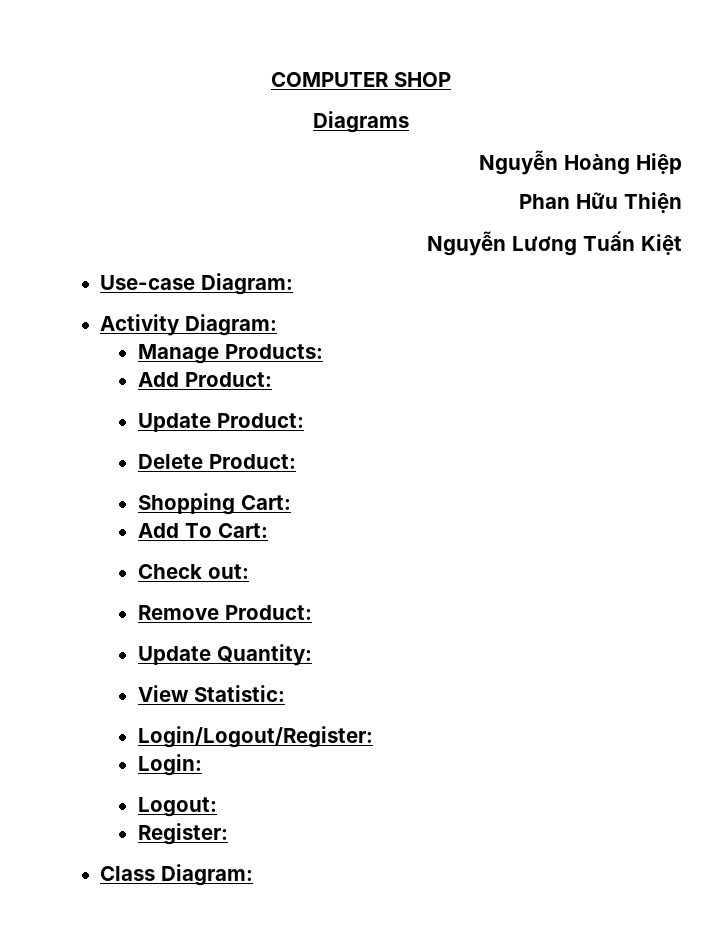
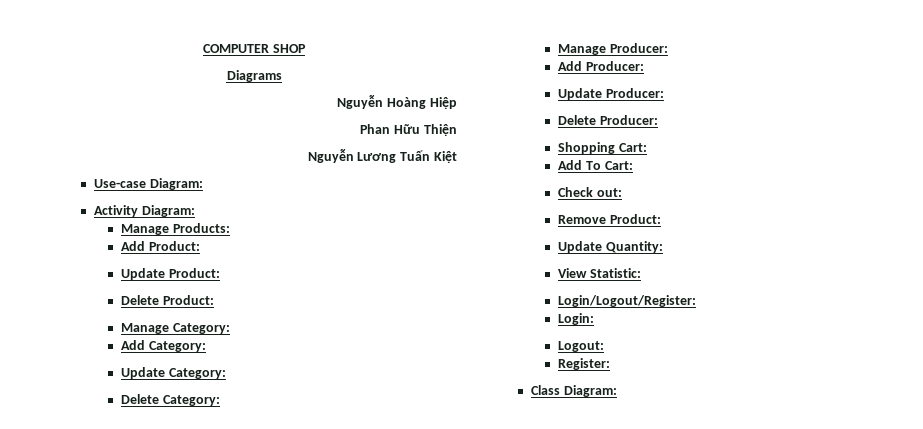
+ Manage Category:
+ Add Category:
+ Update Category:
+ Delete Category:
+ Manage Producer:
+ Add Producer:
+ Update Producer:
+ Delete Producer:

